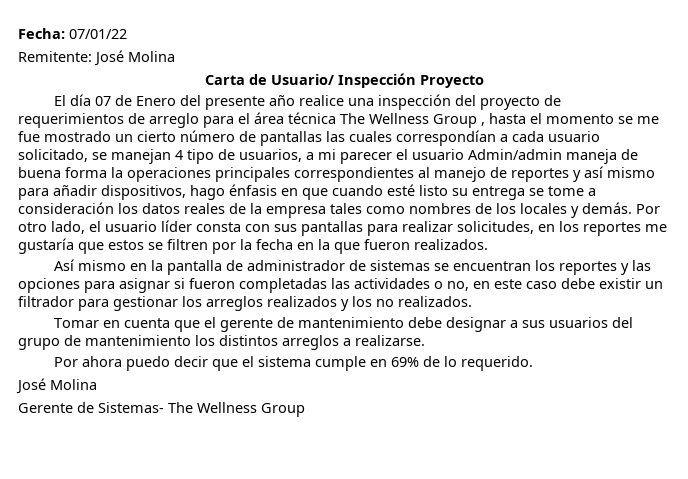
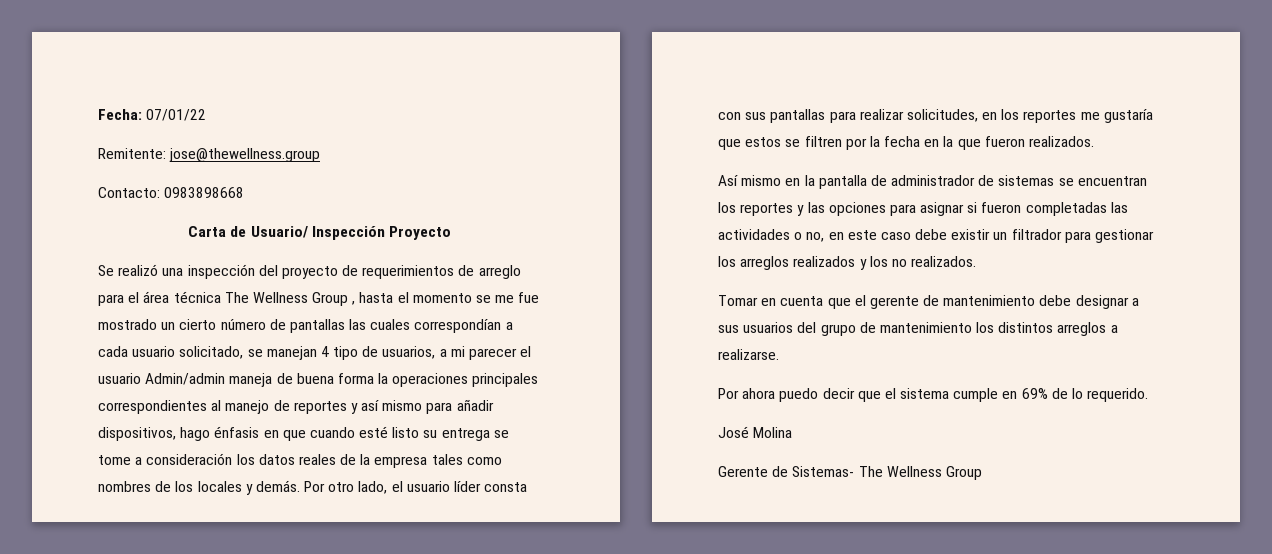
- Remitente: José Molina
+ Remitente: jose@thewellness.group
+ Contacto: 0983898668
- El día 07 de Enero del presente año realice una inspección del proyecto de requerimientos de arreglo para el área técnica The Wellness Group , hasta el momento se me fue mostrado un cierto número de pantallas las cuales correspondían a cada usuario solicitado, se manejan 4 tipo de usuarios, a mi parecer el usuario Admin/admin maneja de buena forma la operaciones principales correspondientes al manejo de reportes y así mismo para añadir dispositivos, hago énfasis en que cuando esté listo su entrega se tome a consideración los datos reales de la empresa tales como nombres de los locales y demás.
+ Se realizó una inspección del proyecto de requerimientos de arreglo para el área técnica The Wellness Group , hasta el momento se me fue mostrado un cierto número de pantallas las cuales correspondían a cada usuario solicitado, se manejan 4 tipo de usuarios, a mi parecer el usuario Admin/admin maneja de buena forma la operaciones principales correspondientes al manejo de reportes y así mismo para añadir dispositivos, hago énfasis en que cuando esté listo su entrega se tome a consideración los datos reales de la empresa tales como nombres de los locales y demás.

